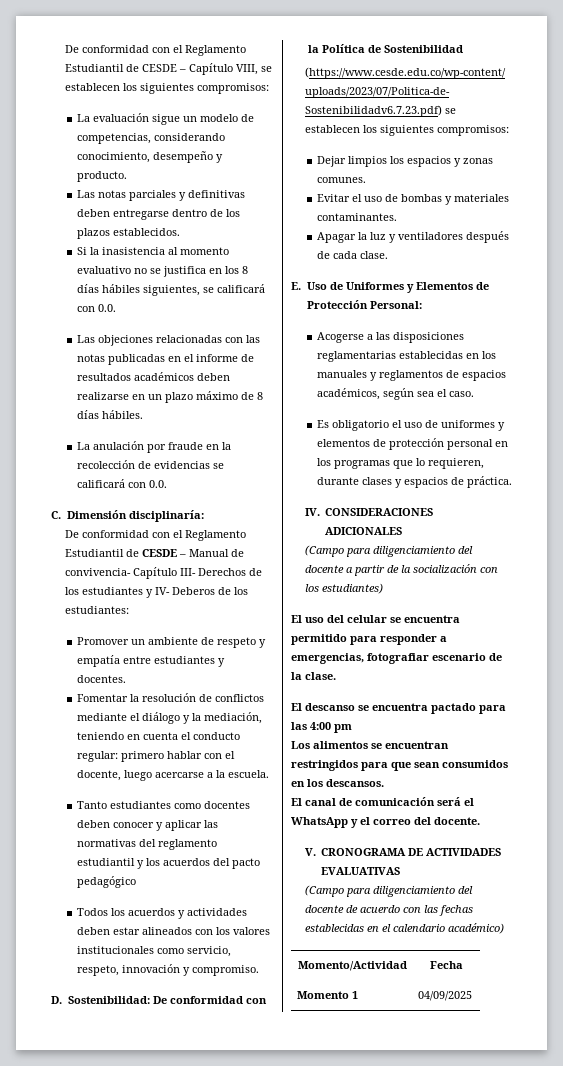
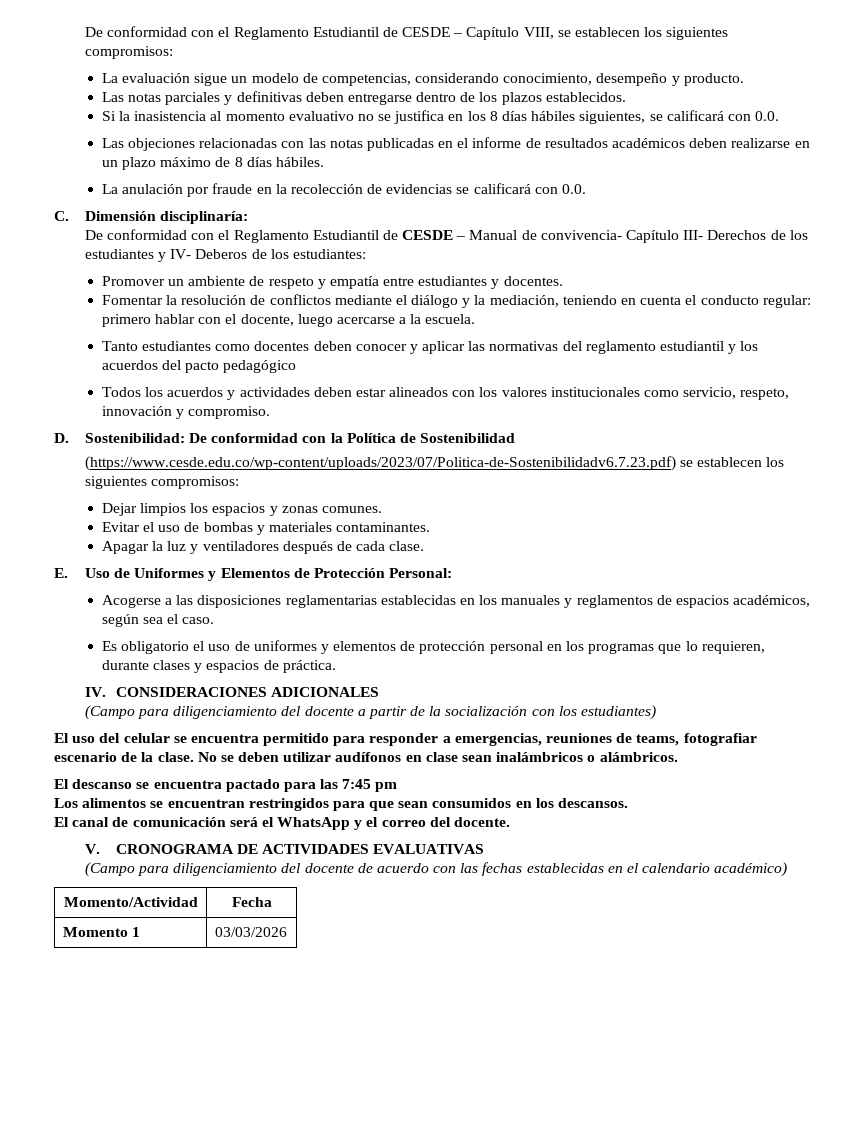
- El uso del celular se encuentra permitido para responder a emergencias, fotografiar escenario de la clase.
+ El uso del celular se encuentra permitido para responder a emergencias, reuniones de teams, fotografiar escenario de la clase. No se deben utilizar audífonos en clase sean inalámbricos o alámbricos.
- El descanso se encuentra pactado para las 4:00 pm
+ El descanso se encuentra pactado para las 7:45 pm
- Momento 1 | 04/09/2025
+ Momento 1 | 03/03/2026

